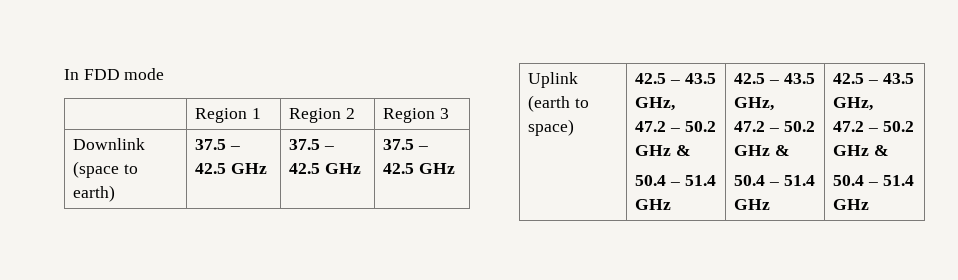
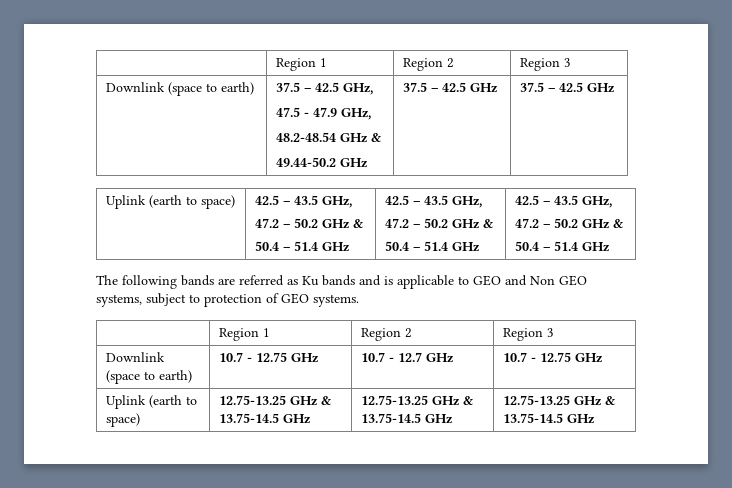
- In FDD mode
- Downlink (space to earth) | 37.5 – 42.5 GHz | 37.5 – 42.5 GHz | 37.5 – 42.5 GHz
+ Downlink (space to earth) | 37.5 – 42.5 GHz,
+ 47.5 - 47.9 GHz,
+ 48.2-48.54 GHz &
+ 49.44-50.2 GHz | 37.5 – 42.5 GHz | 37.5 – 42.5 GHz
+ The following bands are referred as Ku bands and is applicable to GEO and Non GEO systems, subject to protection of GEO systems.
+ | Region 1 | Region 2 | Region 3
+ Downlink (space to earth) | 10.7 - 12.75 GHz | 10.7 - 12.7 GHz | 10.7 - 12.75 GHz
+ Uplink (earth to space) | 12.75-13.25 GHz & 13.75-14.5 GHz | 12.75-13.25 GHz & 13.75-14.5 GHz | 12.75-13.25 GHz & 13.75-14.5 GHz

